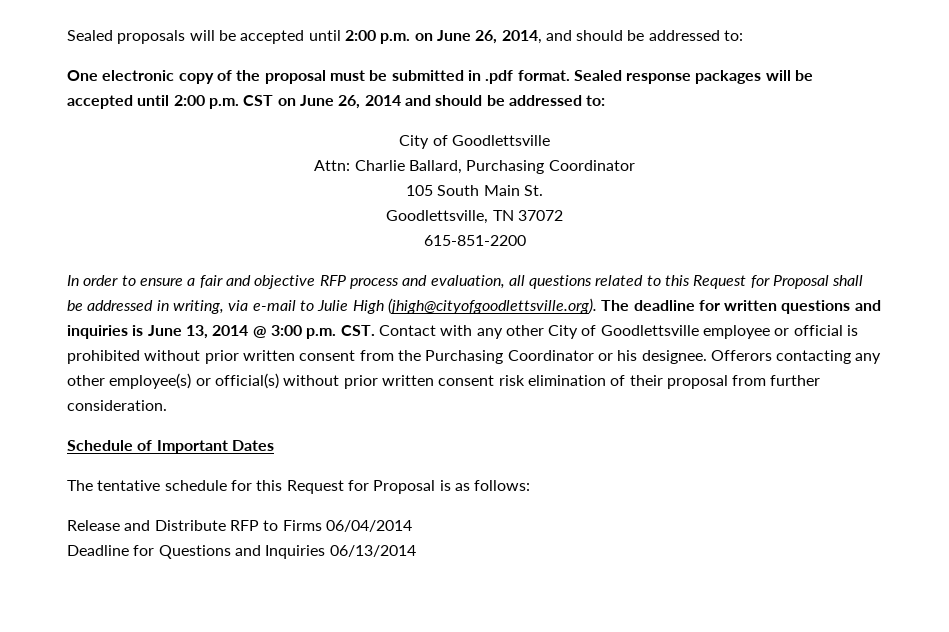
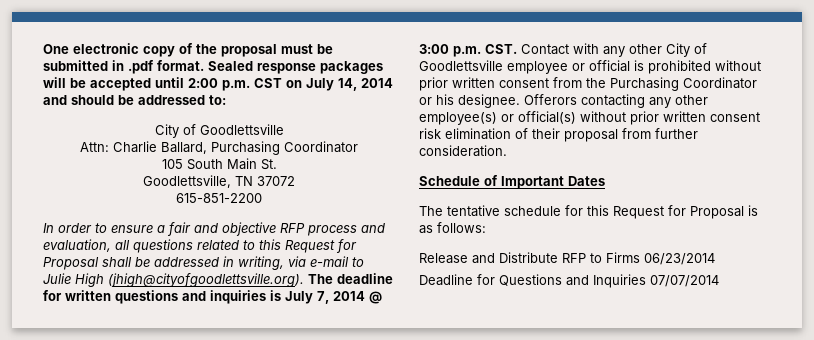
- Sealed proposals will be accepted until 2:00 p.m. on June 26, 2014, and should be addressed to:
- Sealed response packages will be accepted until 2:00 p.m. CST on June 26, 2014 and should be addressed to:
+ Sealed response packages will be accepted until 2:00 p.m. CST on July 14, 2014 and should be addressed to:
- In order to ensure a fair and objective RFP process and evaluation, all questions related to this Request for Proposal shall be addressed in writing, via e-mail to Julie High (jhigh@cityofgoodlettsville.org). The deadline for written questions and inquiries is June 13, 2014 @ 3:00 p.m. CST. Contact with any other City of Goodlettsville employee or official is prohibited without prior written consent from the Purchasing Coordinator or his designee.
+ In order to ensure a fair and objective RFP process and evaluation, all questions related to this Request for Proposal shall be addressed in writing, via e-mail to Julie High (jhigh@cityofgoodlettsville.org). The deadline for written questions and inquiries is July 7, 2014 @ 3:00 p.m. CST. Contact with any other City of Goodlettsville employee or official is prohibited without prior written consent from the Purchasing Coordinator or his designee.
- Release and Distribute RFP to Firms 06/04/2014
+ Release and Distribute RFP to Firms 06/23/2014
- Deadline for Questions and Inquiries 06/13/2014
+ Deadline for Questions and Inquiries 07/07/2014

